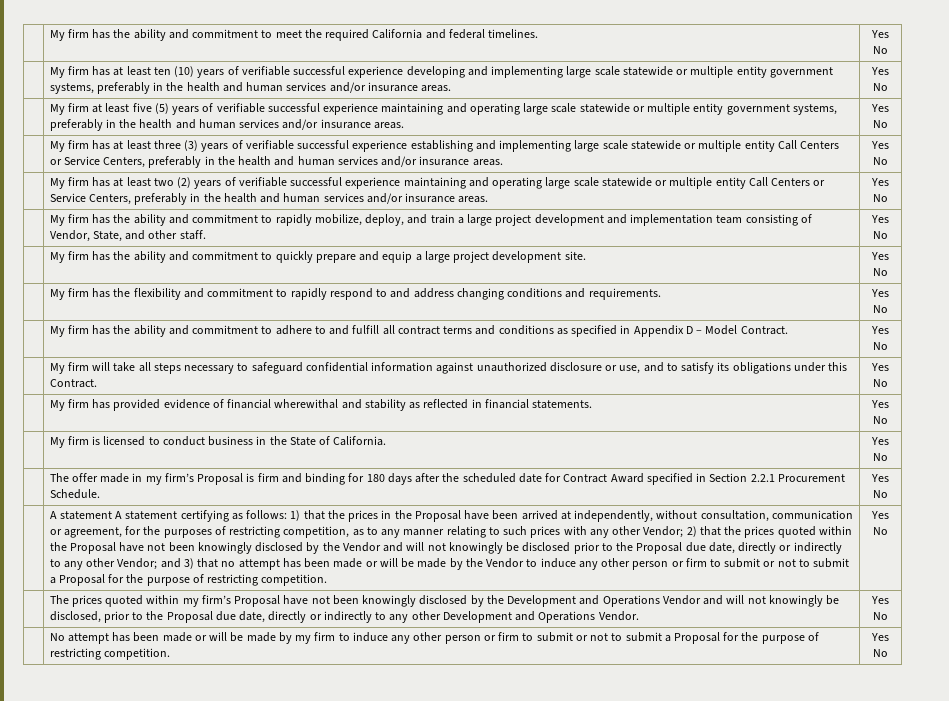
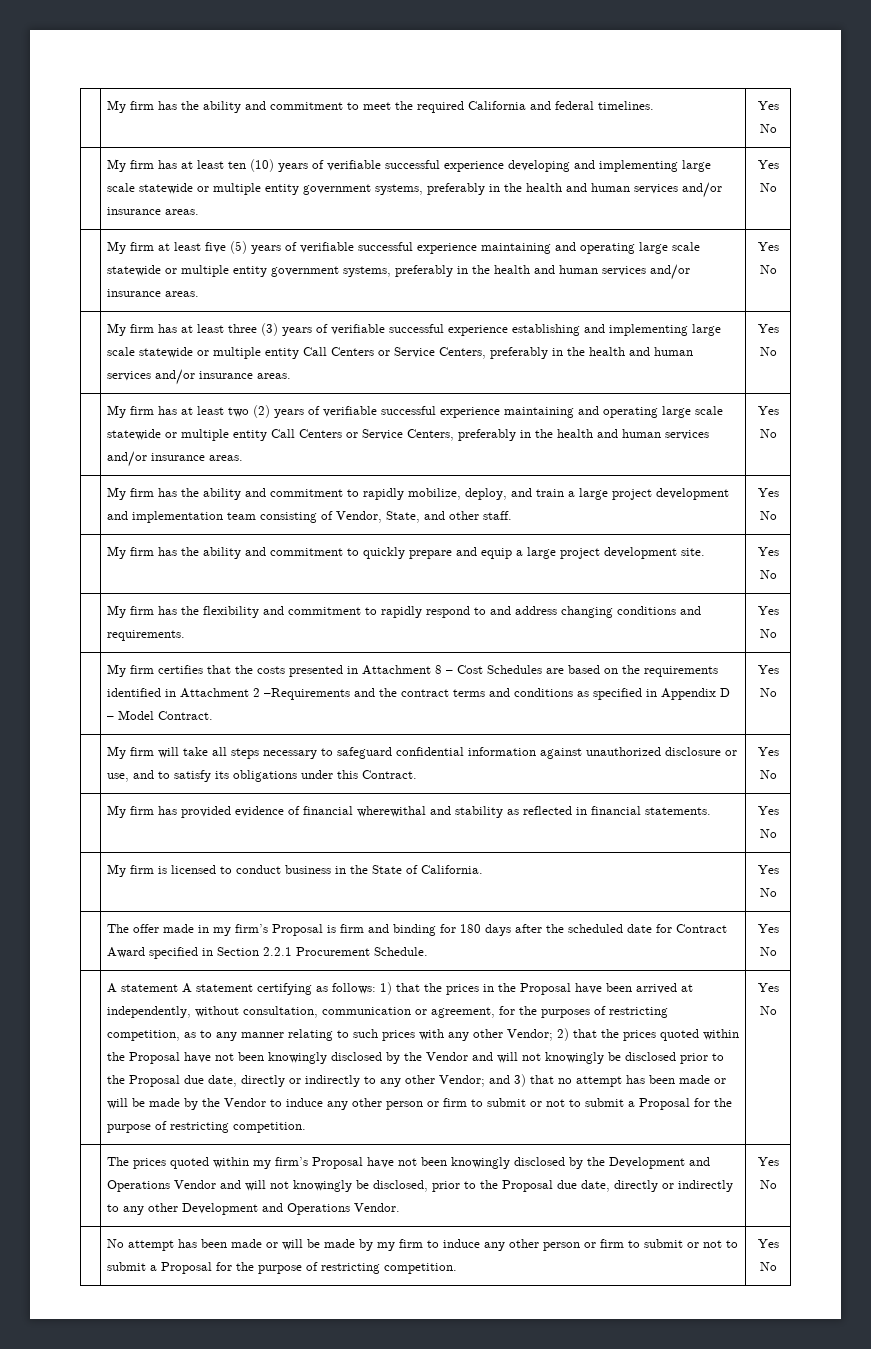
- | My firm has the ability and commitment to adhere to and fulfill all contract terms and conditions as specified in Appendix D – Model Contract. | Yes No
+ | My firm certifies that the costs presented in Attachment 8 – Cost Schedules are based on the requirements identified in Attachment 2 –Requirements and the contract terms and conditions as specified in Appendix D – Model Contract. | Yes No

